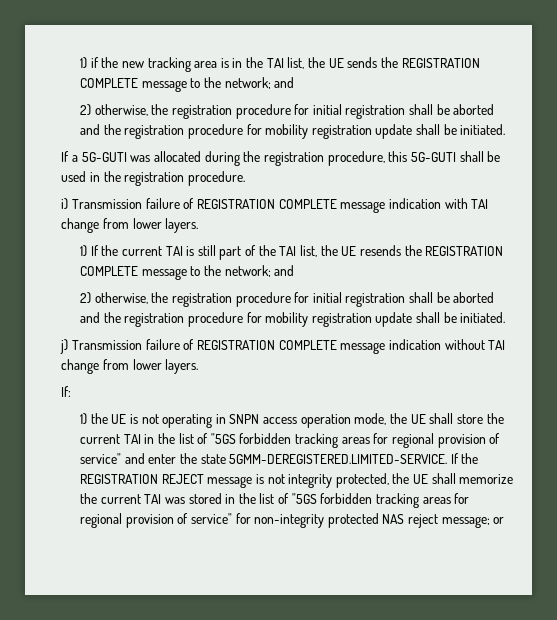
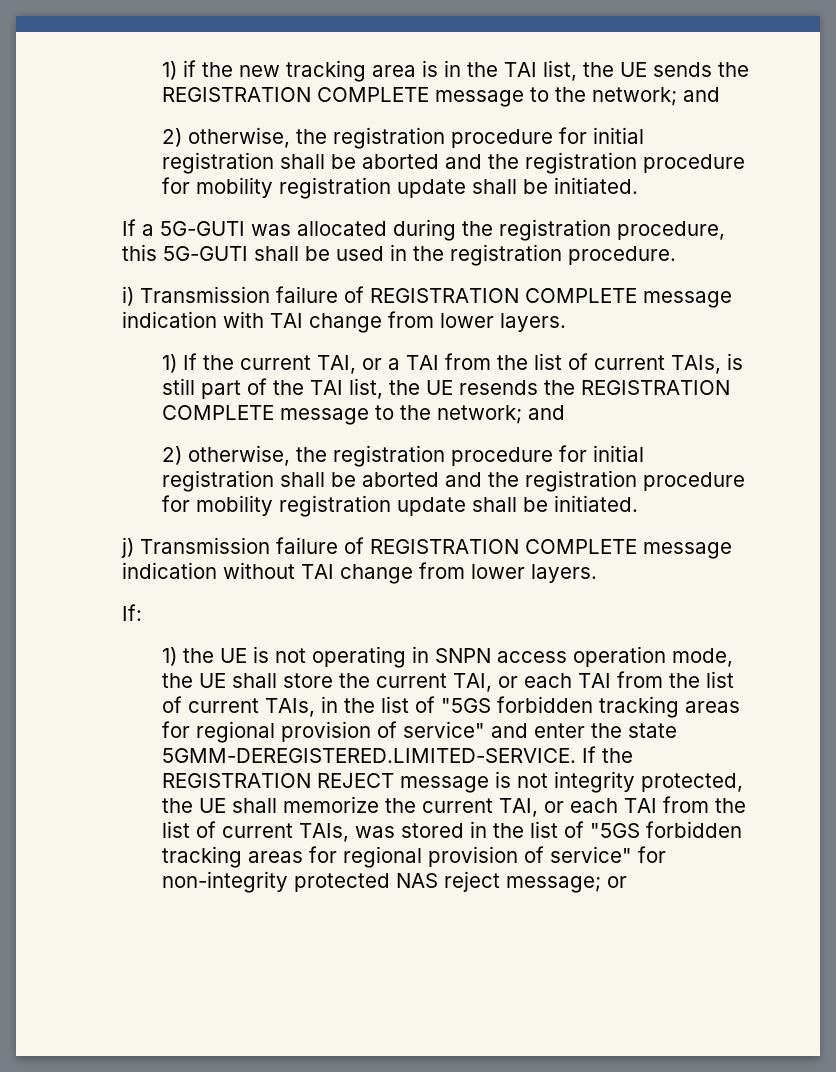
- 1) If the current TAI is still part of the TAI list, the UE resends the REGISTRATION COMPLETE message to the network; and
+ 1) If the current TAI, or a TAI from the list of current TAIs, is still part of the TAI list, the UE resends the REGISTRATION COMPLETE message to the network; and
- 1) the UE is not operating in SNPN access operation mode, the UE shall store the current TAI in the list of "5GS forbidden tracking areas for regional provision of service" and enter the state 5GMM-DEREGISTERED.LIMITED-SERVICE. If the REGISTRATION REJECT message is not integrity protected, the UE shall memorize the current TAI was stored in the list of "5GS forbidden tracking areas for regional provision of service" for non-integrity protected NAS reject message;
+ 1) the UE is not operating in SNPN access operation mode, the UE shall store the current TAI, or each TAI from the list of current TAIs, in the list of "5GS forbidden tracking areas for regional provision of service" and enter the state 5GMM-DEREGISTERED.LIMITED-SERVICE. If the REGISTRATION REJECT message is not integrity protected, the UE shall memorize the current TAI, or each TAI from the list of current TAIs, was stored in the list of "5GS forbidden tracking areas for regional provision of service" for non-integrity protected NAS reject message;

